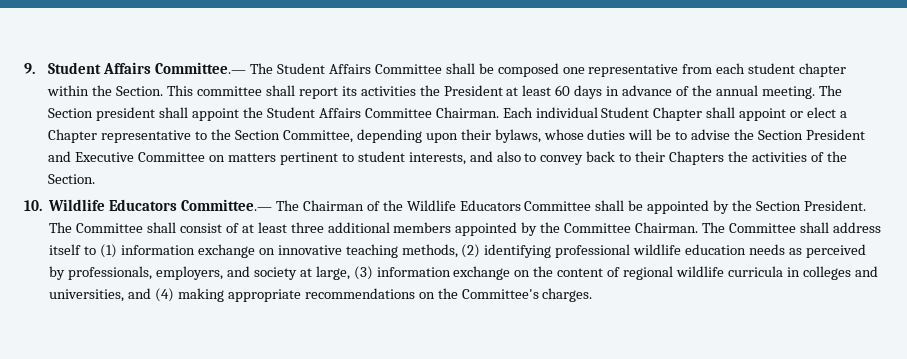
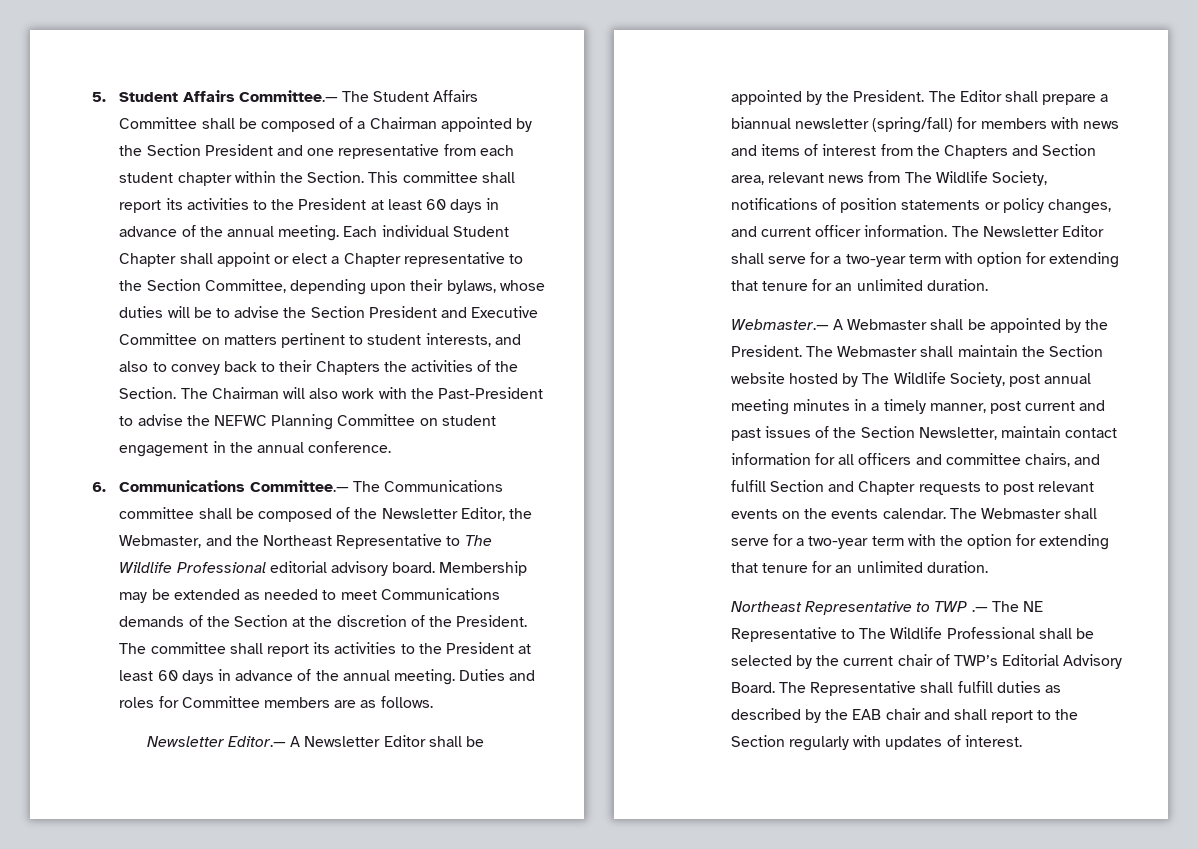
- 9. Student Affairs Committee.— The Student Affairs Committee shall be composed one representative from each student chapter within the Section.
+ 5. Student Affairs Committee.— The Student Affairs Committee shall be composed of a Chairman appointed by the Section President and one representative from each student chapter within the Section.
- This committee shall report its activities the President at least 60 days in advance of the annual meeting.
+ This committee shall report its activities to the President at least 60 days in advance of the annual meeting.
- The Section president shall appoint the Student Affairs Committee Chairman.
- Each individual Student Chapter shall appoint or elect a Chapter representative to the Section Committee, depending upon their bylaws, whose duties will be to advise the Section President and Executive Committee on matters pertinent to student interests, and also to convey back to their Chapters the activities of the Section.
- 10. Wildlife Educators Committee.— The Chairman of the Wildlife Educators Committee shall be appointed by the Section President. The Committee shall consist of at least three additional members appointed by the Committee Chairman. The Committee shall address itself to (1) information exchange on innovative teaching methods, (2) identifying professional wildlife education needs as perceived by professionals, employers, and society at large, (3) information exchange on the content of regional wildlife curricula in colleges and universities, and (4) making appropriate recommendations on the Committee's charges.
+ Each individual Student Chapter shall appoint or elect a Chapter representative to the Section Committee, depending upon their bylaws, whose duties will be to advise the Section President and Executive Committee on matters pertinent to student interests, and also to convey back to their Chapters the activities of the Section. The Chairman will also work with the Past-President to advise the NEFWC Planning Committee on student engagement in the annual conference.
+ 6. Communications Committee.— The Communications committee shall be composed of the Newsletter Editor, the Webmaster, and the Northeast Representative to The Wildlife Professional editorial advisory board. Membership may be extended as needed to meet Communications demands of the Section at the discretion of the President. The committee shall report its activities to the President at least 60 days in advance of the annual meeting. Duties and roles for Committee members are as follows.
+ Newsletter Editor.— A Newsletter Editor shall be appointed by the President. The Editor shall prepare a biannual newsletter (spring/fall) for members with news and items of interest from the Chapters and Section area, relevant news from The Wildlife Society, notifications of position statements or policy changes, and current officer information. The Newsletter Editor shall serve for a two-year term with option for extending that tenure for an unlimited duration.
+ Webmaster.— A Webmaster shall be appointed by the President. The Webmaster shall maintain the Section website hosted by The Wildlife Society, post annual meeting minutes in a timely manner, post current and past issues of the Section Newsletter, maintain contact information for all officers and committee chairs, and fulfill Section and Chapter requests to post relevant events on the events calendar. The Webmaster shall serve for a two-year term with the option for extending that tenure for an unlimited duration.
+ Northeast Representative to TWP .— The NE Representative to The Wildlife Professional shall be selected by the current chair of TWP’s Editorial Advisory Board. The Representative shall fulfill duties as described by the EAB chair and shall report to the Section regularly with updates of interest.

